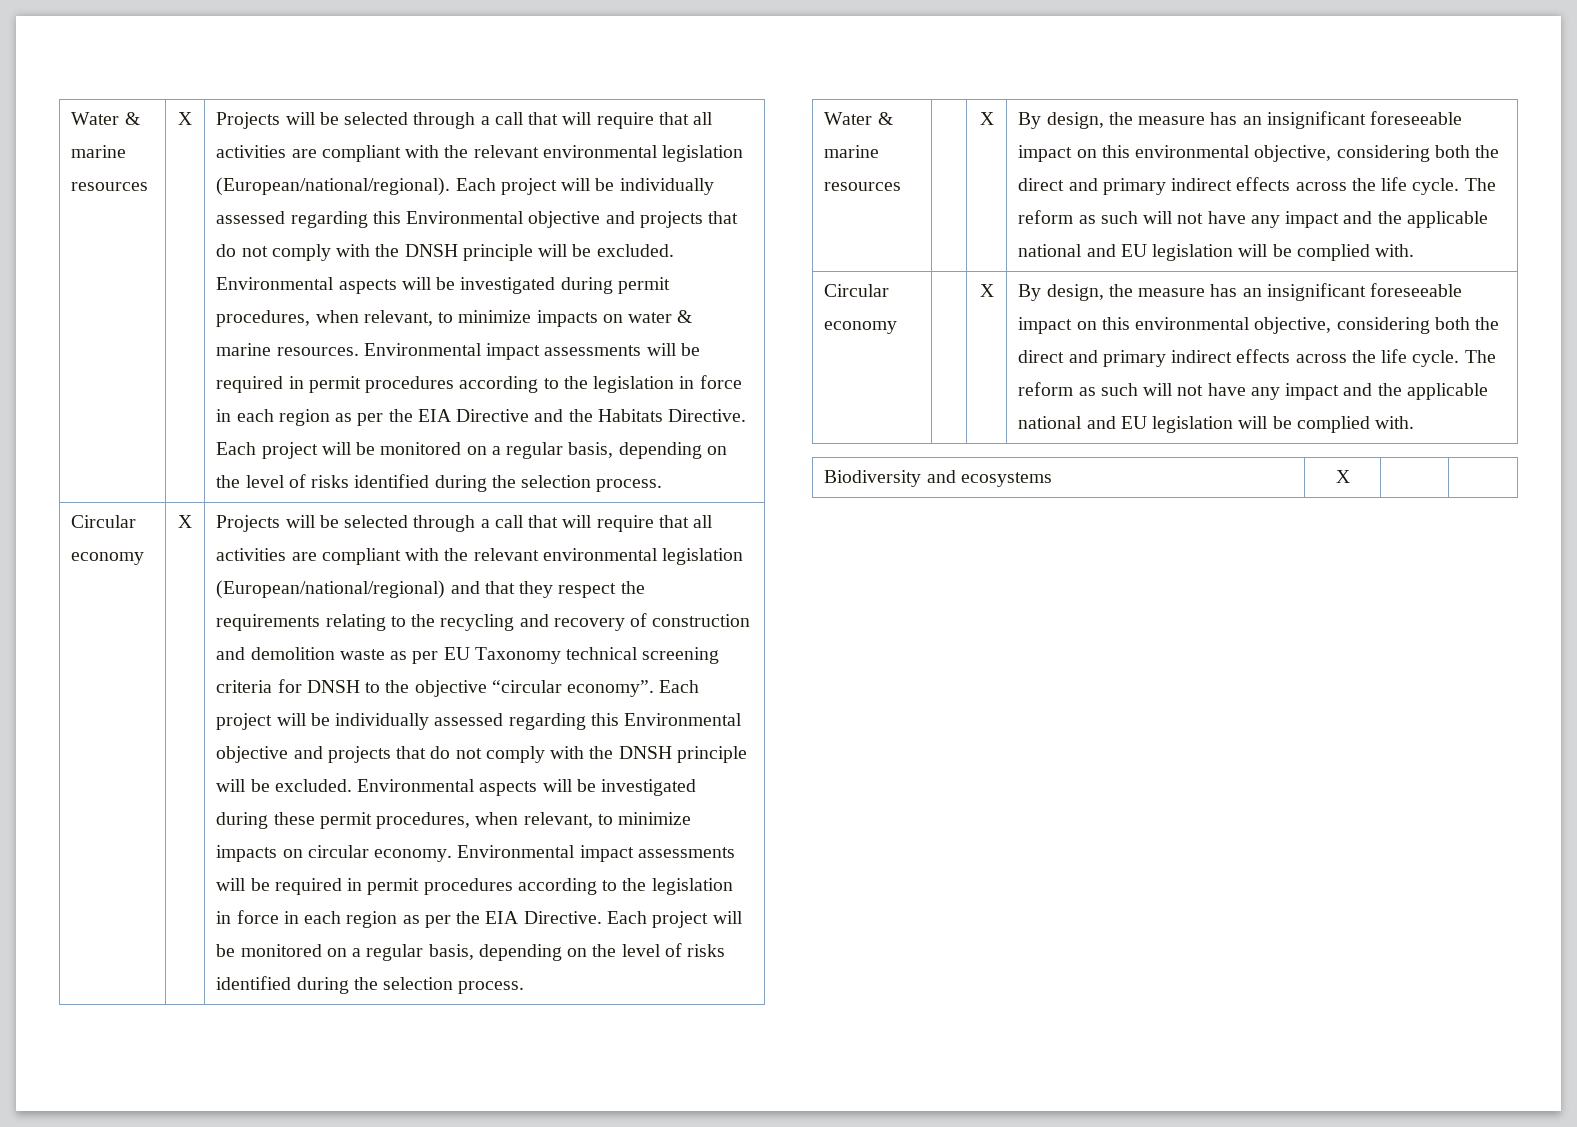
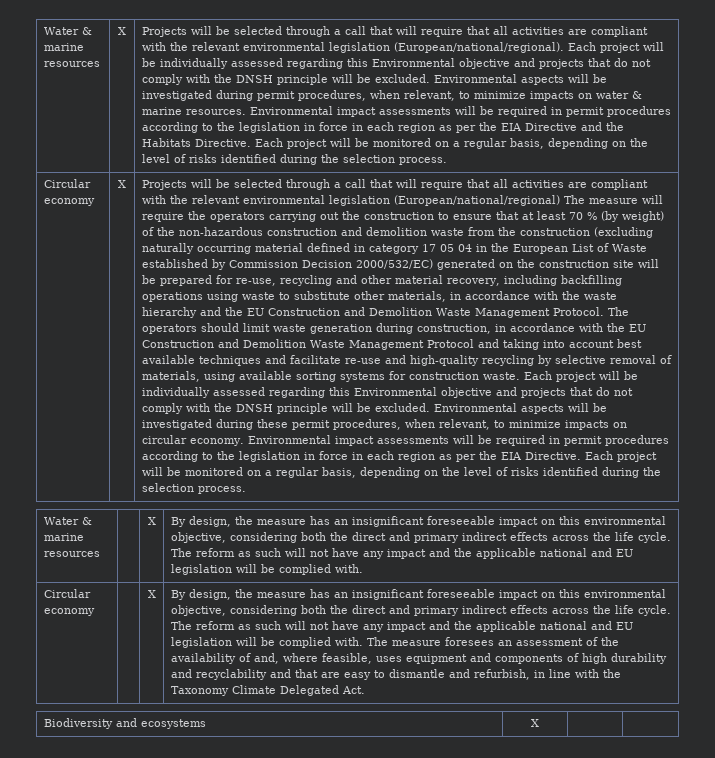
- Projects will be selected through a call that will require that all activities are compliant with the relevant environmental legislation (European/national/regional) and that they respect the requirements relating to the recycling and recovery of construction and demolition waste as per EU Taxonomy technical screening criteria for DNSH to the objective “circular economy”.
+ Projects will be selected through a call that will require that all activities are compliant with the relevant environmental legislation (European/national/regional) The measure will require the operators carrying out the construction to ensure that at least 70 % (by weight) of the non-hazardous construction and demolition waste from the construction (excluding naturally occurring material defined in category 17 05 04 in the European List of Waste established by Commission Decision 2000/532/EC) generated on the construction site will be prepared for re-use, recycling and other material recovery, including backfilling operations using waste to substitute other materials, in accordance with the waste hierarchy and the EU Construction and Demolition Waste Management Protocol. The operators should limit waste generation during construction, in accordance with the EU Construction and Demolition Waste Management Protocol and taking into account best available techniques and facilitate re-use and high-quality recycling by selective removal of materials, using available sorting systems for construction waste.
+ The measure foresees an assessment of the availability of and, where feasible, uses equipment and components of high durability and recyclability and that are easy to dismantle and refurbish, in line with the Taxonomy Climate Delegated Act.

